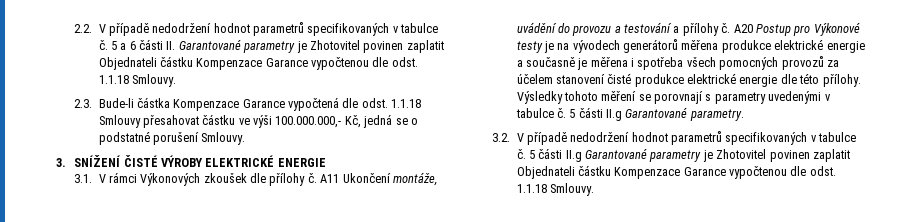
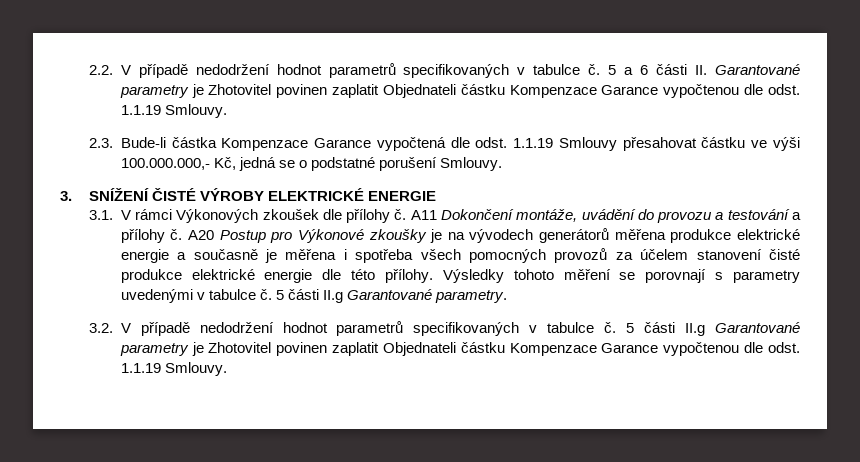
- 5 a 6 části II. Garantované parametry je Zhotovitel povinen zaplatit Objednateli částku Kompenzace Garance vypočtenou dle odst. 1.1.18 Smlouvy.
+ 5 a 6 části II. Garantované parametry je Zhotovitel povinen zaplatit Objednateli částku Kompenzace Garance vypočtenou dle odst. 1.1.19 Smlouvy.
- 2.3. Bude-li částka Kompenzace Garance vypočtená dle odst. 1.1.18 Smlouvy přesahovat částku ve výši 100.000.000,- Kč, jedná se o podstatné porušení Smlouvy.
+ 2.3. Bude-li částka Kompenzace Garance vypočtená dle odst. 1.1.19 Smlouvy přesahovat částku ve výši 100.000.000,- Kč, jedná se o podstatné porušení Smlouvy.
- A11 Ukončení montáže, uvádění do provozu a testování a přílohy č.
+ A11 Dokončení montáže, uvádění do provozu a testování a přílohy č.
- A20 Postup pro Výkonové testy je na vývodech generátorů měřena produkce elektrické energie a současně je měřena i spotřeba všech pomocných provozů za účelem stanovení čisté produkce elektrické energie dle této přílohy.
+ A20 Postup pro Výkonové zkoušky je na vývodech generátorů měřena produkce elektrické energie a současně je měřena i spotřeba všech pomocných provozů za účelem stanovení čisté produkce elektrické energie dle této přílohy.
- 5 části II.g Garantované parametry je Zhotovitel povinen zaplatit Objednateli částku Kompenzace Garance vypočtenou dle odst. 1.1.18 Smlouvy.
+ 5 části II.g Garantované parametry je Zhotovitel povinen zaplatit Objednateli částku Kompenzace Garance vypočtenou dle odst. 1.1.19 Smlouvy.

